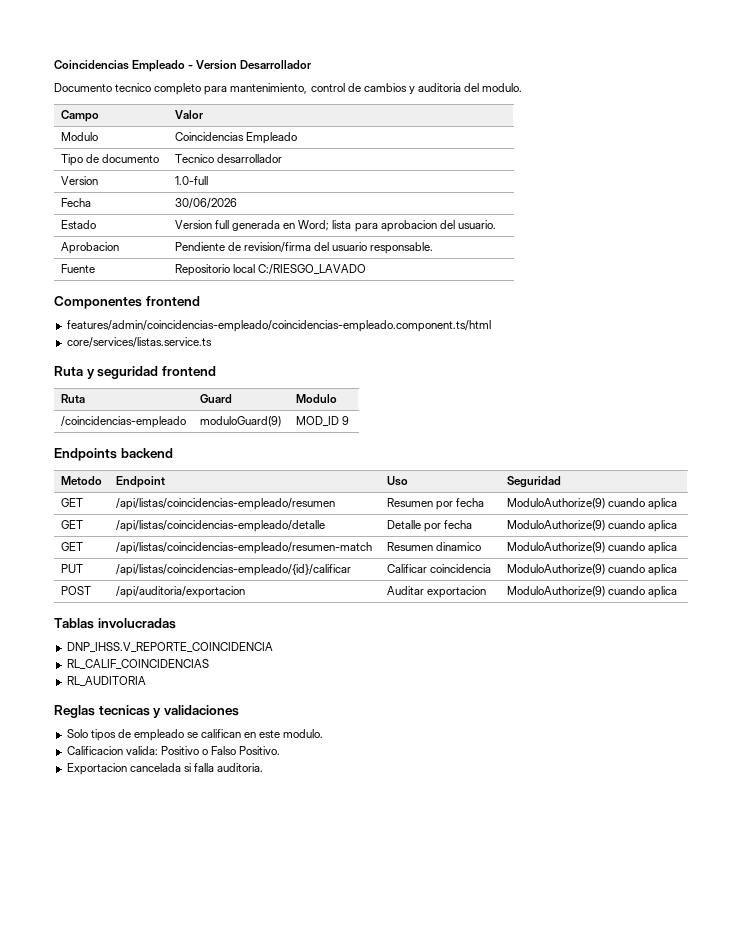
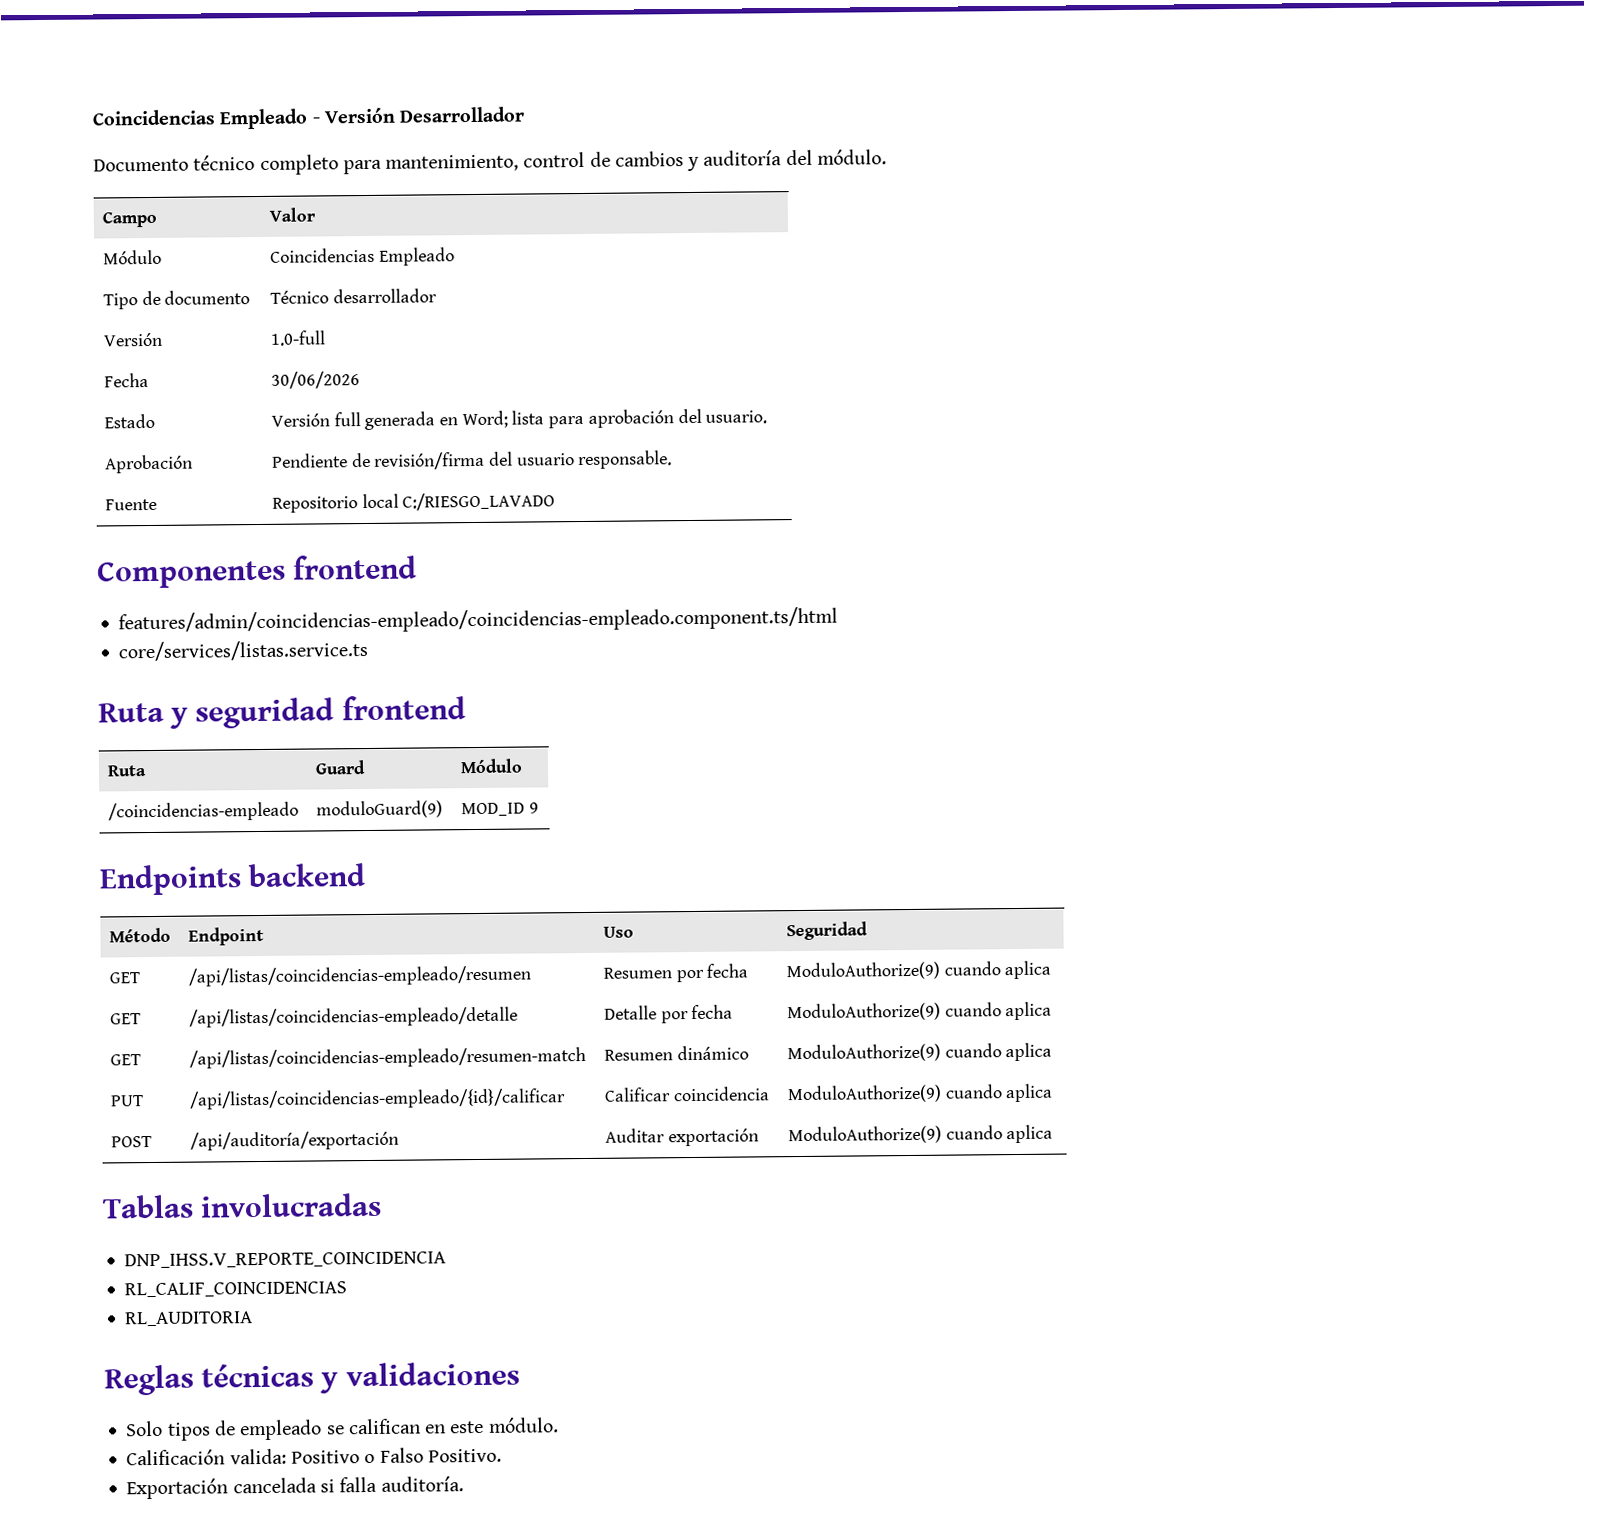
- Coincidencias Empleado - Version Desarrollador
+ Coincidencias Empleado - Versión Desarrollador
- Documento tecnico completo para mantenimiento, control de cambios y auditoria del modulo.
+ Documento técnico completo para mantenimiento, control de cambios y auditoría del módulo.
- Modulo | Coincidencias Empleado
+ Módulo | Coincidencias Empleado
- Tipo de documento | Tecnico desarrollador
+ Tipo de documento | Técnico desarrollador
- Version | 1.0-full
+ Versión | 1.0-full
- Estado | Version full generada en Word; lista para aprobacion del usuario.
+ Estado | Versión full generada en Word; lista para aprobación del usuario.
- Aprobacion | Pendiente de revision/firma del usuario responsable.
+ Aprobación | Pendiente de revisión/firma del usuario responsable.
- Ruta | Guard | Modulo
+ Ruta | Guard | Módulo
- Metodo | Endpoint | Uso | Seguridad
+ Método | Endpoint | Uso | Seguridad
- GET | /api/listas/coincidencias-empleado/resumen-match | Resumen dinamico | ModuloAuthorize(9) cuando aplica
+ GET | /api/listas/coincidencias-empleado/resumen-match | Resumen dinámico | ModuloAuthorize(9) cuando aplica
- POST | /api/auditoria/exportacion | Auditar exportacion | ModuloAuthorize(9) cuando aplica
+ POST | /api/auditoría/exportación | Auditar exportación | ModuloAuthorize(9) cuando aplica
- Reglas tecnicas y validaciones
+ Reglas técnicas y validaciones
- Solo tipos de empleado se califican en este modulo.
- Calificacion valida: Positivo o Falso Positivo.
+ Solo tipos de empleado se califican en este módulo.
+ Calificación valida: Positivo o Falso Positivo.
- Exportacion cancelada si falla auditoria.
+ Exportación cancelada si falla auditoría.

